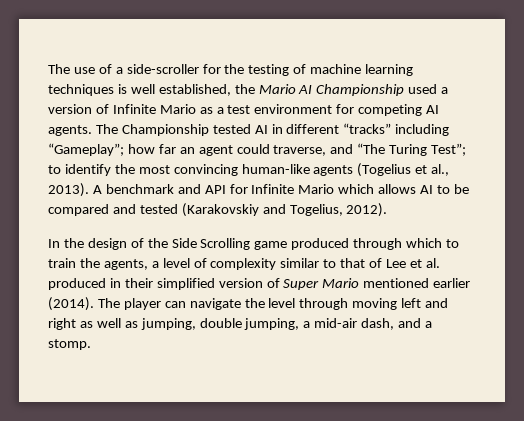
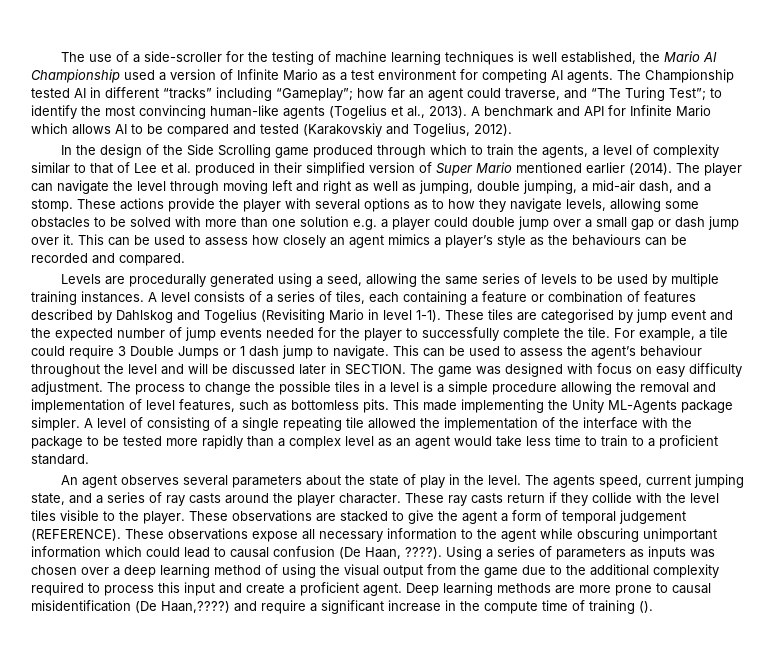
+ These actions provide the player with several options as to how they navigate levels, allowing some obstacles to be solved with more than one solution e.g. a player could double jump over a small gap or dash jump over it. This can be used to assess how closely an agent mimics a player’s style as the behaviours can be recorded and compared.
+ Levels are procedurally generated using a seed, allowing the same series of levels to be used by multiple training instances. A level consists of a series of tiles, each containing a feature or combination of features described by Dahlskog and Togelius (Revisiting Mario in level 1-1). These tiles are categorised by jump event and the expected number of jump events needed for the player to successfully complete the tile. For example, a tile could require 3 Double Jumps or 1 dash jump to navigate. This can be used to assess the agent’s behaviour throughout the level and will be discussed later in SECTION. The game was designed with focus on easy difficulty adjustment. The process to change the possible tiles in a level is a simple procedure allowing the removal and implementation of level features, such as bottomless pits. This made implementing the Unity ML-Agents package simpler. A level of consisting of a single repeating tile allowed the implementation of the interface with the package to be tested more rapidly than a complex level as an agent would take less time to train to a proficient standard.
+ An agent observes several parameters about the state of play in the level. The agents speed, current jumping state, and a series of ray casts around the player character. These ray casts return if they collide with the level tiles visible to the player. These observations are stacked to give the agent a form of temporal judgement (REFERENCE). These observations expose all necessary information to the agent while obscuring unimportant information which could lead to causal confusion (De Haan, ????). Using a series of parameters as inputs was chosen over a deep learning method of using the visual output from the game due to the additional complexity required to process this input and create a proficient agent. Deep learning methods are more prone to causal misidentification (De Haan,????) and require a significant increase in the compute time of training ().

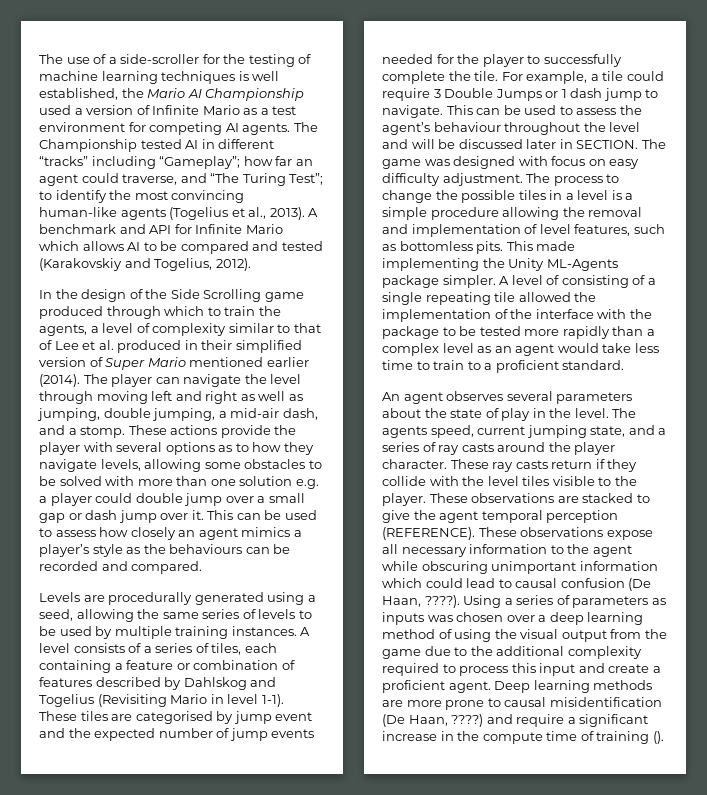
- These observations are stacked to give the agent a form of temporal judgement (REFERENCE).
+ These observations are stacked to give the agent temporal perception (REFERENCE).
- Deep learning methods are more prone to causal misidentification (De Haan,????) and require a significant increase in the compute time of training ().
+ Deep learning methods are more prone to causal misidentification (De Haan, ????) and require a significant increase in the compute time of training ().

